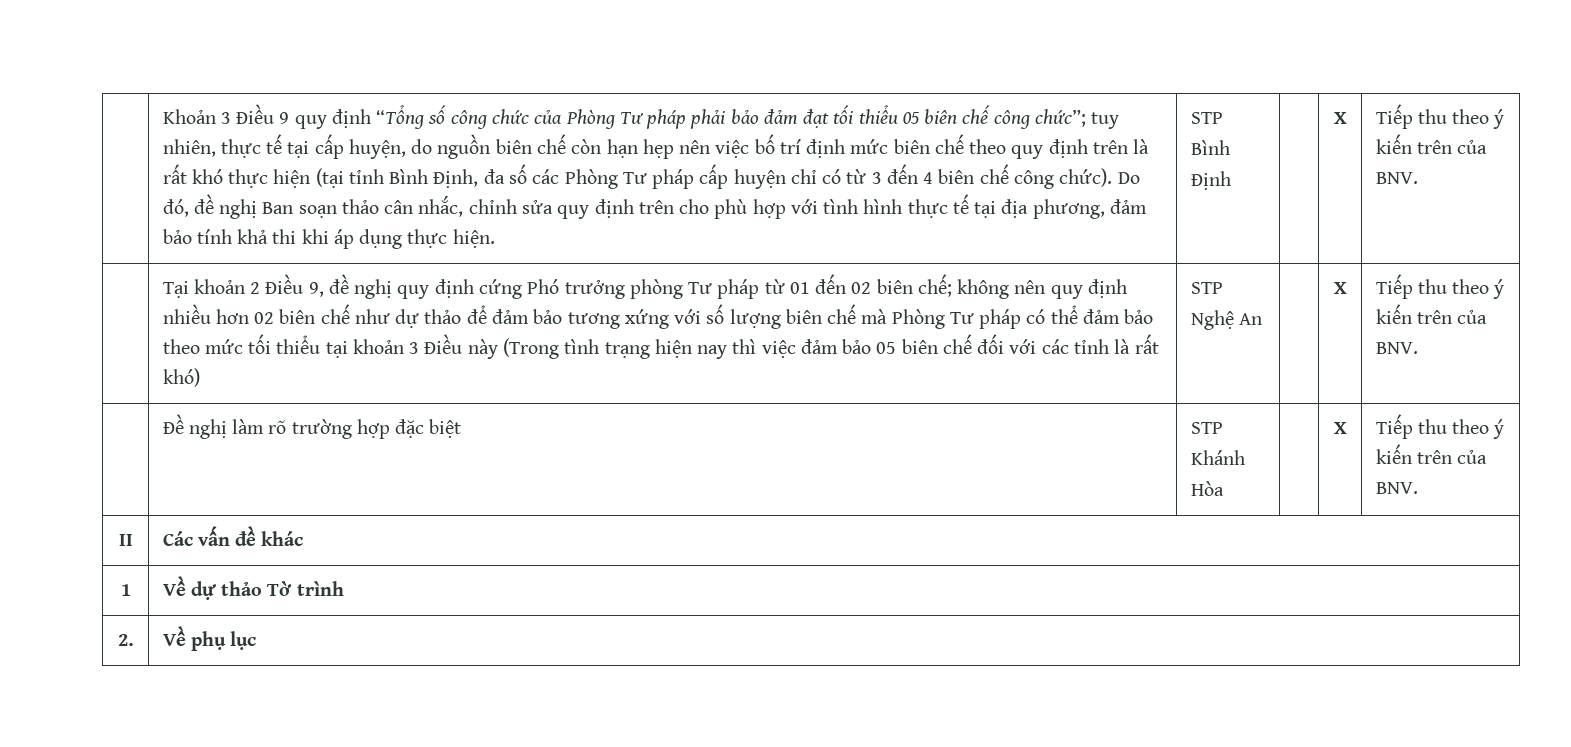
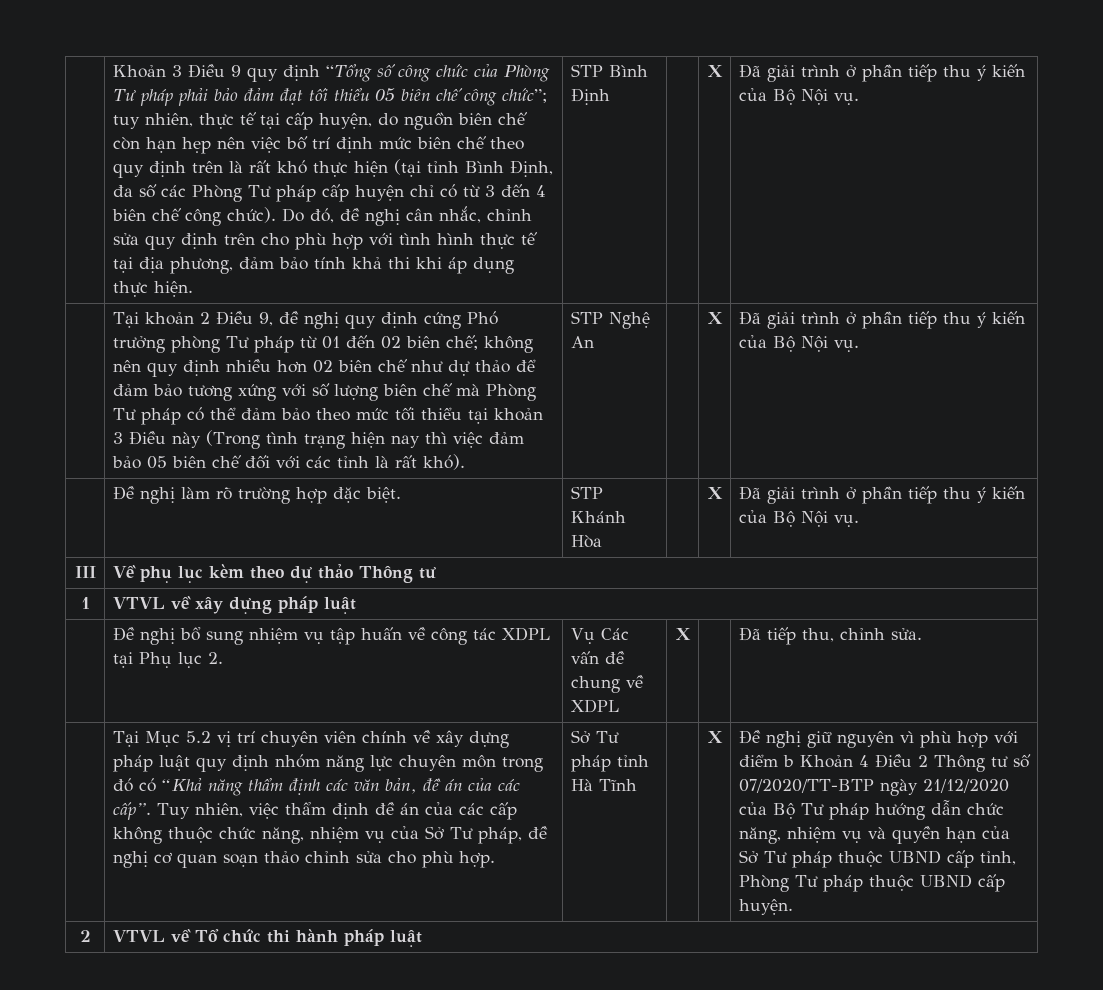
- Do đó, đề nghị Ban soạn thảo cân nhắc, chỉnh sửa quy định trên cho phù hợp với tình hình thực tế tại địa phương, đảm bảo tính khả thi khi áp dụng thực hiện.
+ Do đó, đề nghị cân nhắc, chỉnh sửa quy định trên cho phù hợp với tình hình thực tế tại địa phương, đảm bảo tính khả thi khi áp dụng thực hiện.
- STP Bình Định | | X | Tiếp thu theo ý kiến trên của BNV.
+ STP Bình Định | | X | Đã giải trình ở phần tiếp thu ý kiến của Bộ Nội vụ.
- không nên quy định nhiều hơn 02 biên chế như dự thảo để đảm bảo tương xứng với số lượng biên chế mà Phòng Tư pháp có thể đảm bảo theo mức tối thiểu tại khoản 3 Điều này (Trong tình trạng hiện nay thì việc đảm bảo 05 biên chế đối với các tỉnh là rất khó)
+ không nên quy định nhiều hơn 02 biên chế như dự thảo để đảm bảo tương xứng với số lượng biên chế mà Phòng Tư pháp có thể đảm bảo theo mức tối thiểu tại khoản 3 Điều này (Trong tình trạng hiện nay thì việc đảm bảo 05 biên chế đối với các tỉnh là rất khó).
- STP Nghệ An | | X | Tiếp thu theo ý kiến trên của BNV.
+ STP Nghệ An | | X | Đã giải trình ở phần tiếp thu ý kiến của Bộ Nội vụ.
- | Đề nghị làm rõ trường hợp đặc biệt | STP Khánh Hòa | | X | Tiếp thu theo ý kiến trên của BNV.
- II | Các vấn đề khác
- 1 | Về dự thảo Tờ trình
- 2. | Về phụ lục
+ | Đề nghị làm rõ trường hợp đặc biệt. | STP Khánh Hòa | | X | Đã giải trình ở phần tiếp thu ý kiến của Bộ Nội vụ.
+ III | Về phụ lục kèm theo dự thảo Thông tư
+ 1 | VTVL về xây dựng pháp luật
+ | Đề nghị bổ sung nhiệm vụ tập huấn về công tác XDPL tại Phụ lục 2. | Vụ Các vấn đề chung về XDPL | X | | Đã tiếp thu, chỉnh sửa.
+ | Tại Mục 5.2 vị trí chuyên viên chính về xây dựng pháp luật quy định nhóm năng lực chuyên môn trong đó có “Khả năng thẩm định các văn bản, đề án của các cấp”. Tuy nhiên, việc thẩm định đề án của các cấp không thuộc chức năng, nhiệm vụ của Sở Tư pháp, đề nghị cơ quan soạn thảo chỉnh sửa cho phù hợp. | Sở Tư pháp tỉnh Hà Tĩnh | | X | Đề nghị giữ nguyên vì phù hợp với điểm b Khoản 4 Điều 2 Thông tư số 07/2020/TT-BTP ngày 21/12/2020 của Bộ Tư pháp hướng dẫn chức năng, nhiệm vụ và quyền hạn của Sở Tư pháp thuộc UBND cấp tỉnh, Phòng Tư pháp thuộc UBND cấp huyện.
+ 2 | VTVL về Tổ chức thi hành pháp luật

